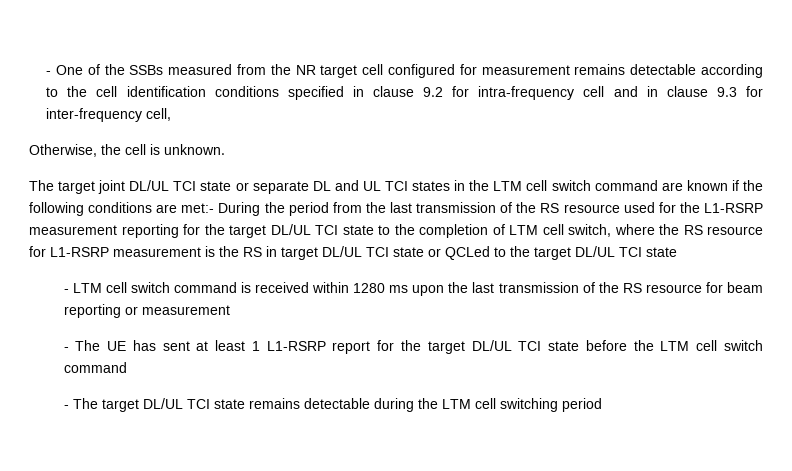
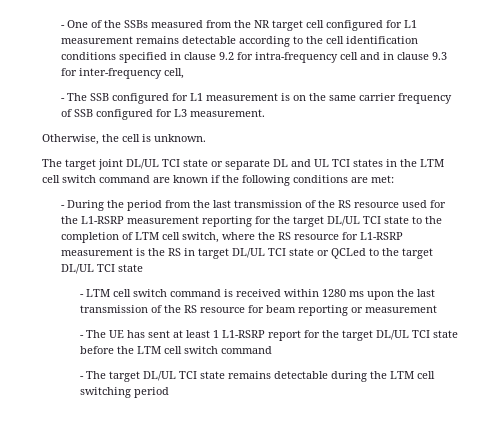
- - One of the SSBs measured from the NR target cell configured for measurement remains detectable according to the cell identification conditions specified in clause 9.2 for intra-frequency cell and in clause 9.3 for inter-frequency cell,
+ - One of the SSBs measured from the NR target cell configured for L1 measurement remains detectable according to the cell identification conditions specified in clause 9.2 for intra-frequency cell and in clause 9.3 for inter-frequency cell,
+ - The SSB configured for L1 measurement is on the same carrier frequency of SSB configured for L3 measurement.
- The target joint DL/UL TCI state or separate DL and UL TCI states in the LTM cell switch command are known if the following conditions are met:- During the period from the last transmission of the RS resource used for the L1-RSRP measurement reporting for the target DL/UL TCI state to the completion of LTM cell switch, where the RS resource for L1-RSRP measurement is the RS in target DL/UL TCI state or QCLed to the target DL/UL TCI state
+ The target joint DL/UL TCI state or separate DL and UL TCI states in the LTM cell switch command are known if the following conditions are met:
+ - During the period from the last transmission of the RS resource used for the L1-RSRP measurement reporting for the target DL/UL TCI state to the completion of LTM cell switch, where the RS resource for L1-RSRP measurement is the RS in target DL/UL TCI state or QCLed to the target DL/UL TCI state

